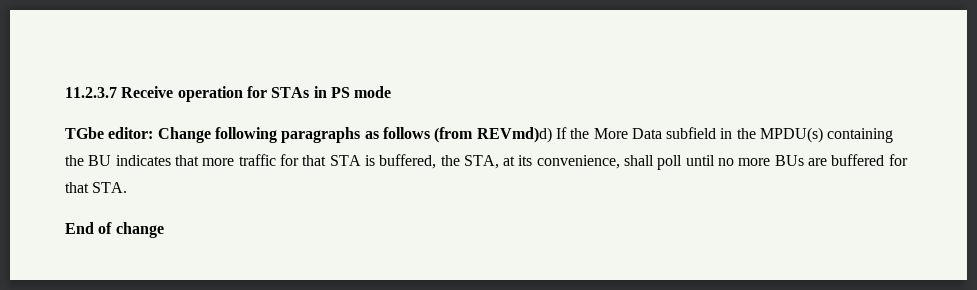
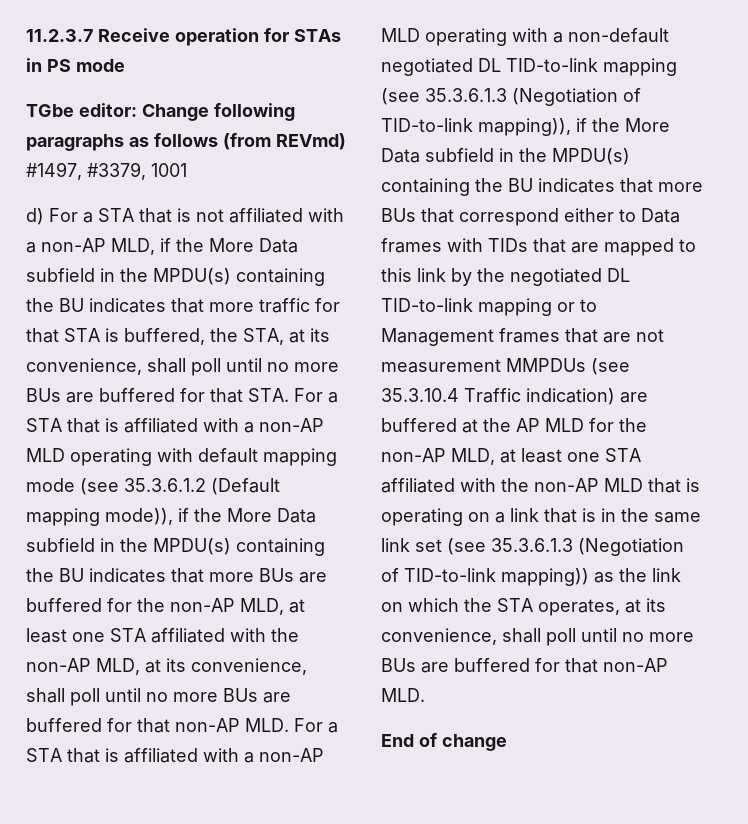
- TGbe editor: Change following paragraphs as follows (from REVmd)d) If the More Data subfield in the MPDU(s) containing the BU indicates that more traffic for that STA is buffered, the STA, at its convenience, shall poll until no more BUs are buffered for that STA.
+ TGbe editor: Change following paragraphs as follows (from REVmd) #1497, #3379, 1001
+ d) For a STA that is not affiliated with a non-AP MLD, if the More Data subfield in the MPDU(s) containing the BU indicates that more traffic for that STA is buffered, the STA, at its convenience, shall poll until no more BUs are buffered for that STA. For a STA that is affiliated with a non-AP MLD operating with default mapping mode (see 35.3.6.1.2 (Default mapping mode)), if the More Data subfield in the MPDU(s) containing the BU indicates that more BUs are buffered for the non-AP MLD, at least one STA affiliated with the non-AP MLD, at its convenience, shall poll until no more BUs are buffered for that non-AP MLD. For a STA that is affiliated with a non-AP MLD operating with a non-default negotiated DL TID-to-link mapping (see 35.3.6.1.3 (Negotiation of TID-to-link mapping)), if the More Data subfield in the MPDU(s) containing the BU indicates that more BUs that correspond either to Data frames with TIDs that are mapped to this link by the negotiated DL TID-to-link mapping or to Management frames that are not measurement MMPDUs (see 35.3.10.4 Traffic indication) are buffered at the AP MLD for the non-AP MLD, at least one STA affiliated with the non-AP MLD that is operating on a link that is in the same link set (see 35.3.6.1.3 (Negotiation of TID-to-link mapping)) as the link on which the STA operates, at its convenience, shall poll until no more BUs are buffered for that non-AP MLD.

